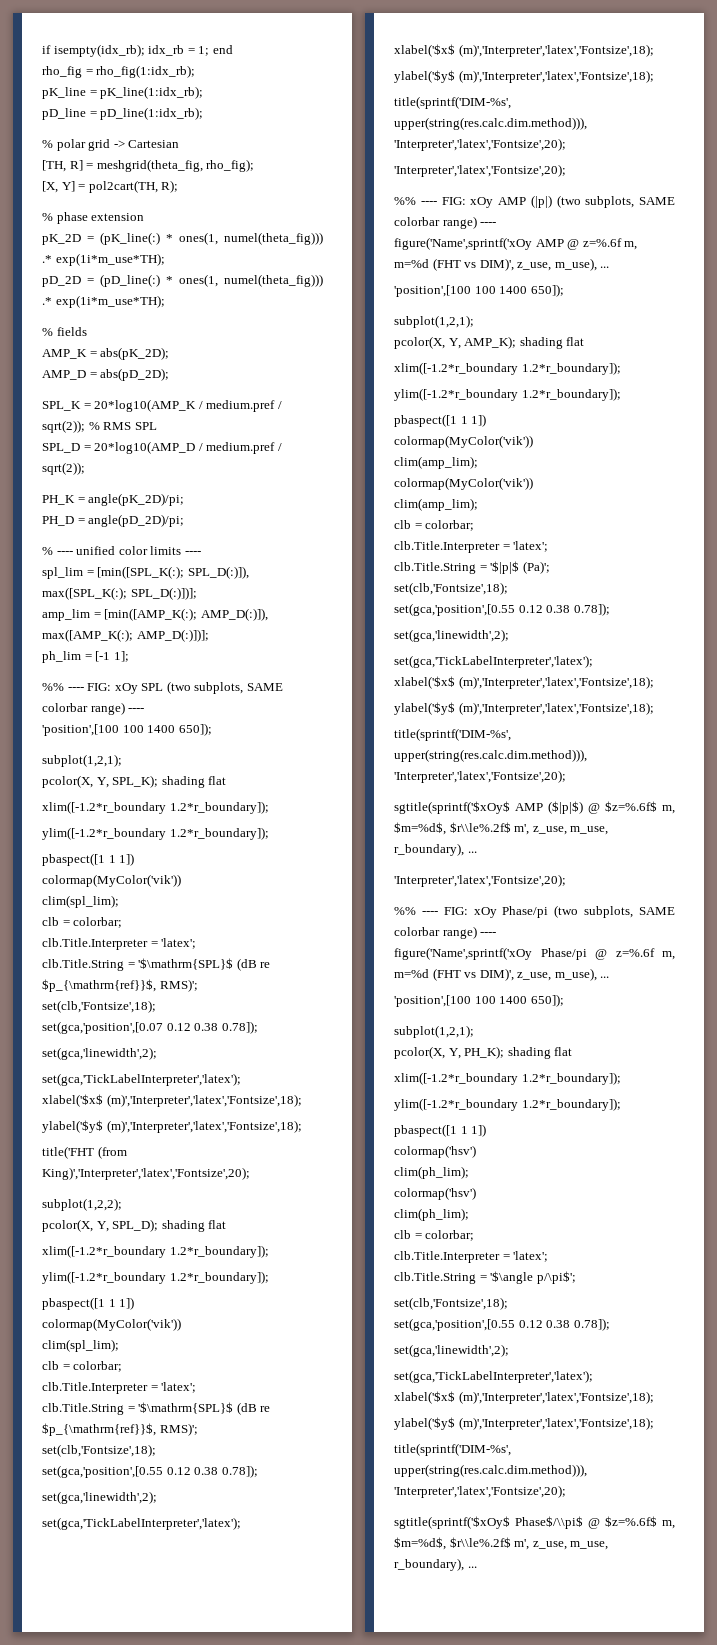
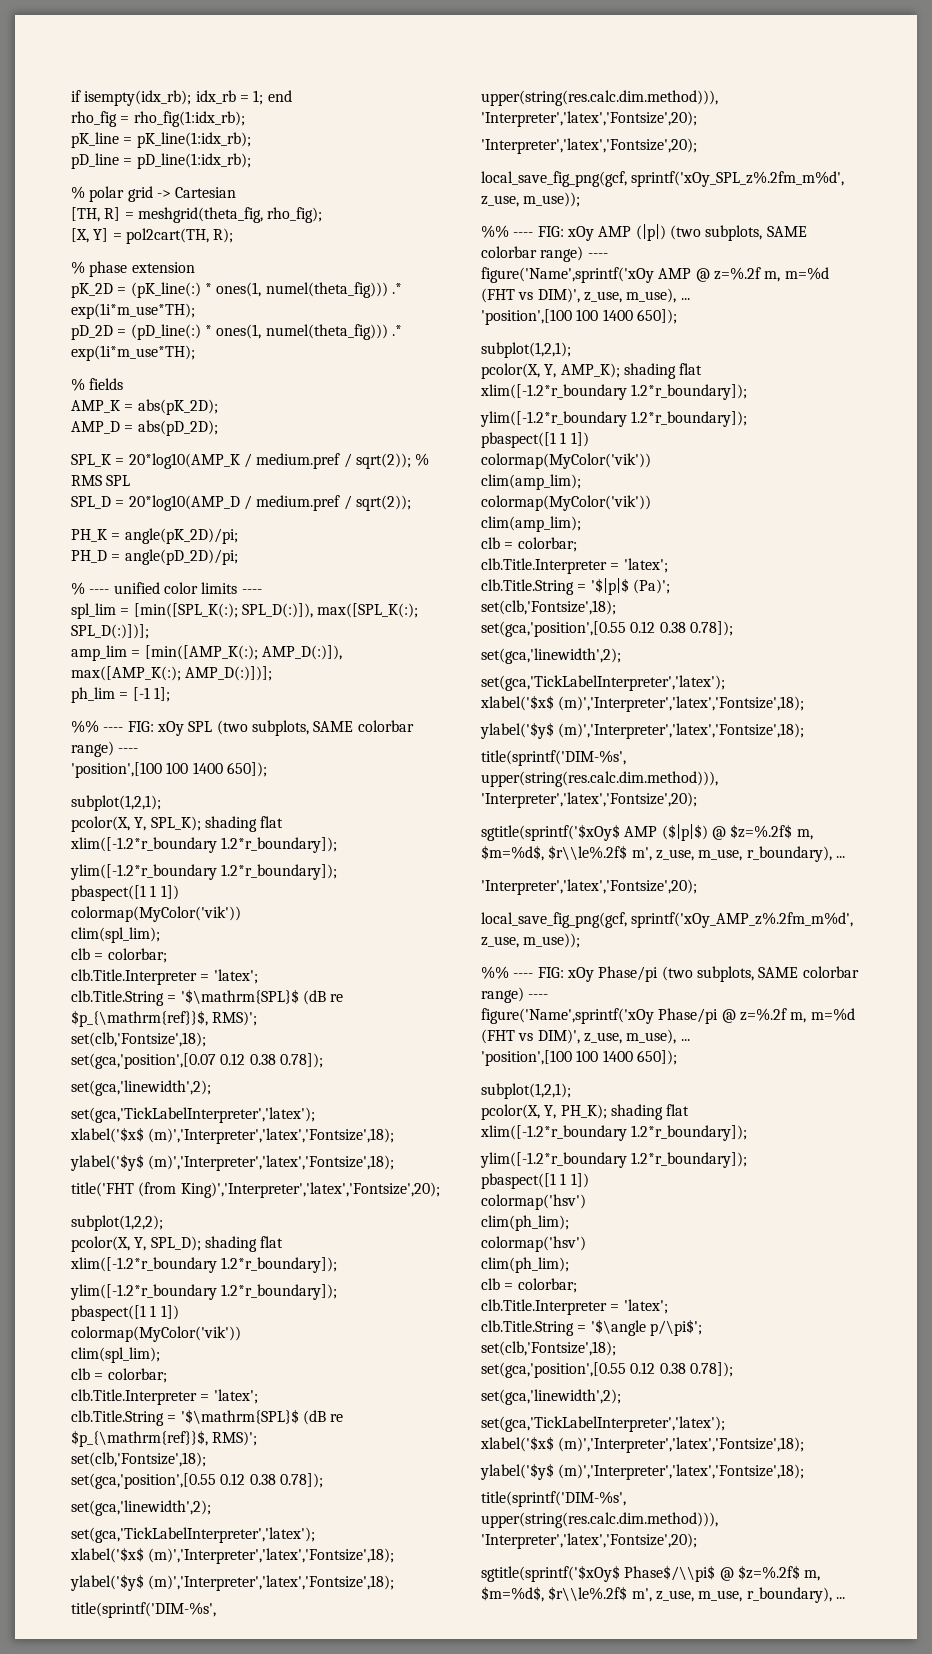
+ local_save_fig_png(gcf, sprintf('xOy_SPL_z%.2fm_m%d', z_use, m_use));
- figure('Name',sprintf('xOy AMP @ z=%.6f m, m=%d (FHT vs DIM)', z_use, m_use), ...
+ figure('Name',sprintf('xOy AMP @ z=%.2f m, m=%d (FHT vs DIM)', z_use, m_use), ...
- sgtitle(sprintf('$xOy$ AMP ($|p|$) @ $z=%.6f$ m, $m=%d$, $r\\le%.2f$ m', z_use, m_use, r_boundary), ...
+ sgtitle(sprintf('$xOy$ AMP ($|p|$) @ $z=%.2f$ m, $m=%d$, $r\\le%.2f$ m', z_use, m_use, r_boundary), ...
+ local_save_fig_png(gcf, sprintf('xOy_AMP_z%.2fm_m%d', z_use, m_use));
- figure('Name',sprintf('xOy Phase/pi @ z=%.6f m, m=%d (FHT vs DIM)', z_use, m_use), ...
+ figure('Name',sprintf('xOy Phase/pi @ z=%.2f m, m=%d (FHT vs DIM)', z_use, m_use), ...
- sgtitle(sprintf('$xOy$ Phase$/\\pi$ @ $z=%.6f$ m, $m=%d$, $r\\le%.2f$ m', z_use, m_use, r_boundary), ...
+ sgtitle(sprintf('$xOy$ Phase$/\\pi$ @ $z=%.2f$ m, $m=%d$, $r\\le%.2f$ m', z_use, m_use, r_boundary), ...

